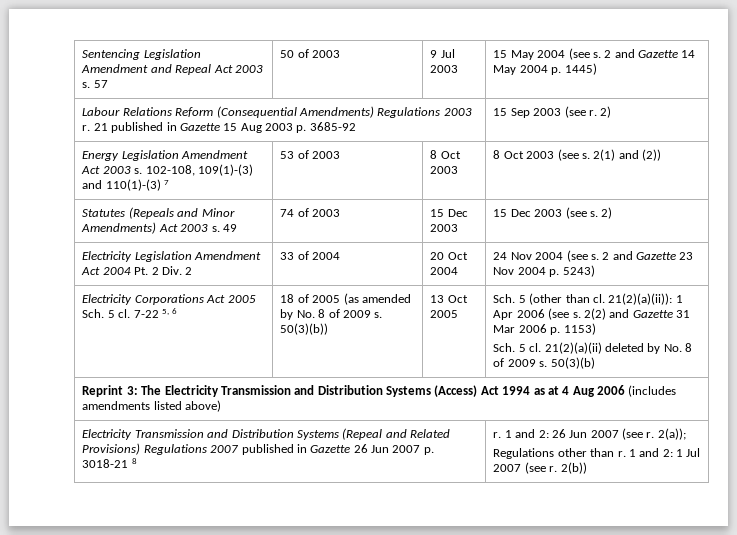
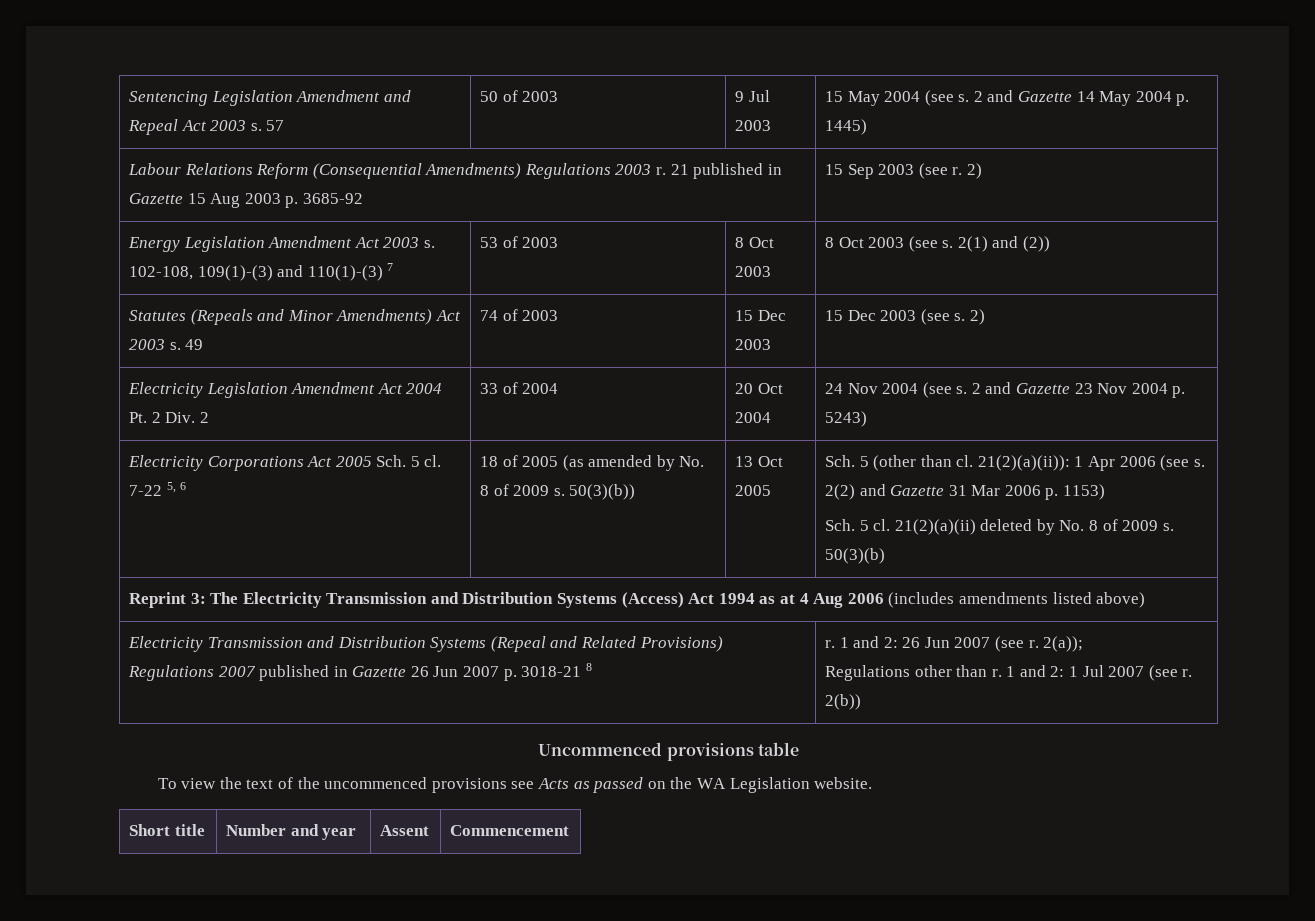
+ Uncommenced provisions table
+ To view the text of the uncommenced provisions see Acts as passed on the WA Legislation website.
+ Short title | Number and year | Assent | Commencement

